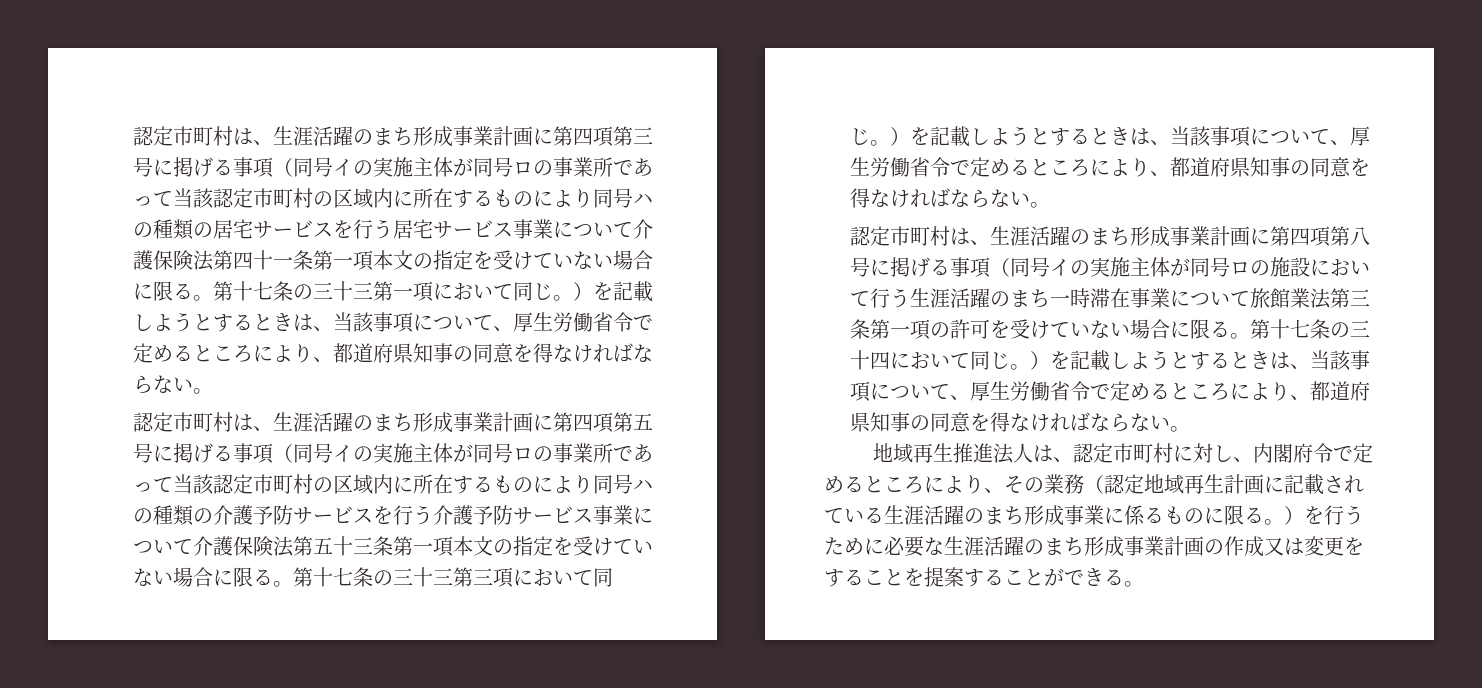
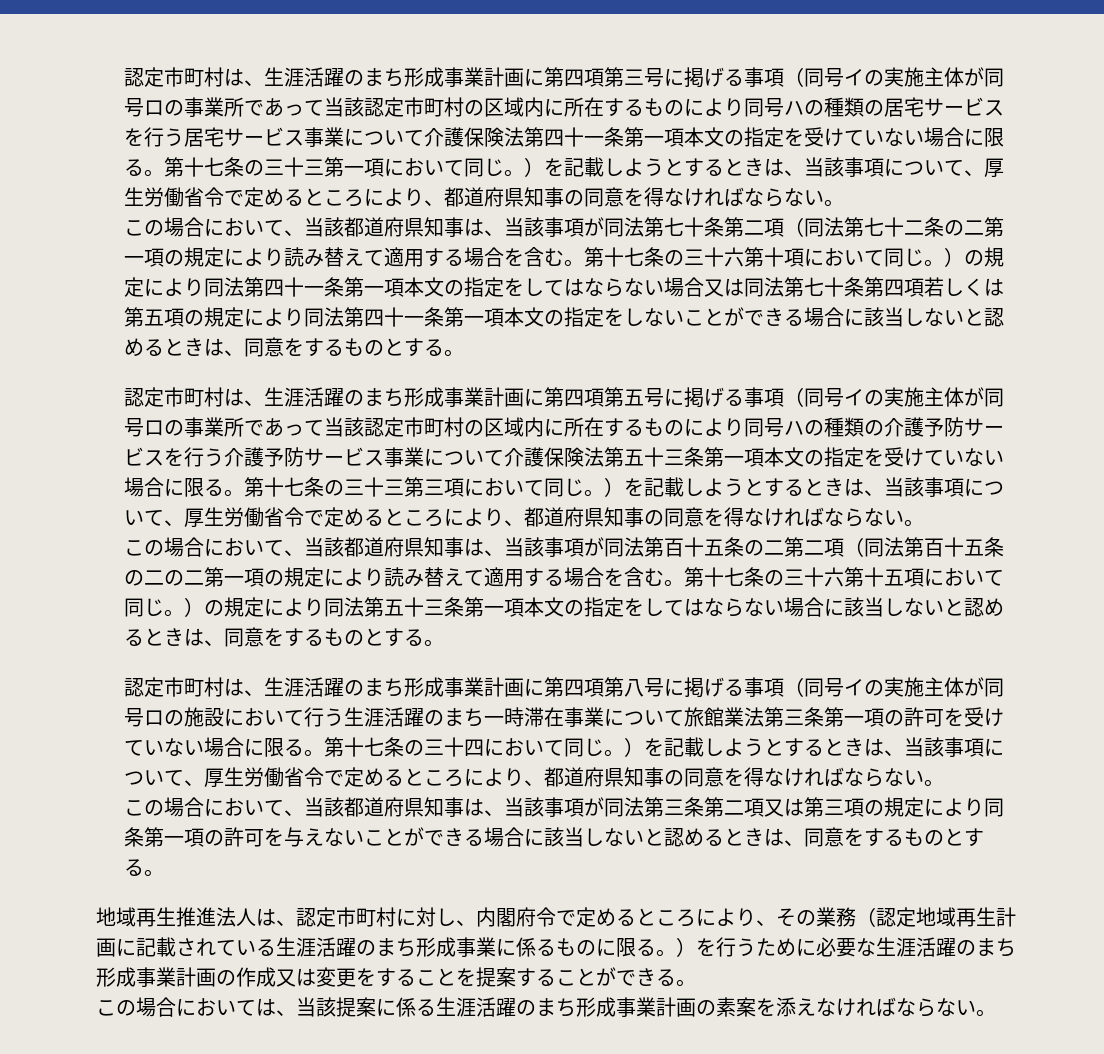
+ この場合において、当該都道府県知事は、当該事項が同法第七十条第二項（同法第七十二条の二第一項の規定により読み替えて適用する場合を含む。第十七条の三十六第十項において同じ。）の規定により同法第四十一条第一項本文の指定をしてはならない場合又は同法第七十条第四項若しくは第五項の規定により同法第四十一条第一項本文の指定をしないことができる場合に該当しないと認めるときは、同意をするものとする。
+ この場合において、当該都道府県知事は、当該事項が同法第百十五条の二第二項（同法第百十五条の二の二第一項の規定により読み替えて適用する場合を含む。第十七条の三十六第十五項において同じ。）の規定により同法第五十三条第一項本文の指定をしてはならない場合に該当しないと認めるときは、同意をするものとする。
+ この場合において、当該都道府県知事は、当該事項が同法第三条第二項又は第三項の規定により同条第一項の許可を与えないことができる場合に該当しないと認めるときは、同意をするものとする。
+ この場合においては、当該提案に係る生涯活躍のまち形成事業計画の素案を添えなければならない。

